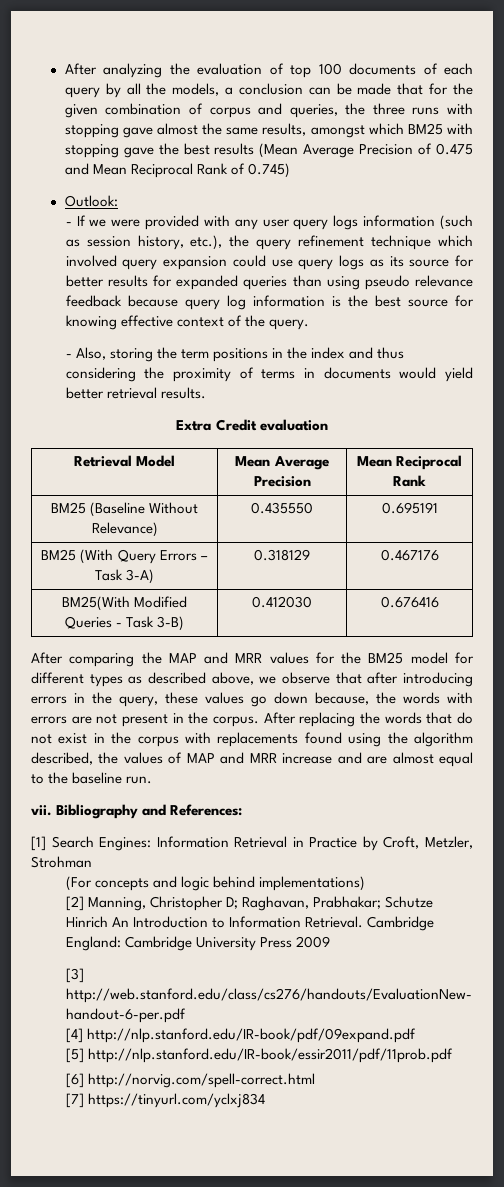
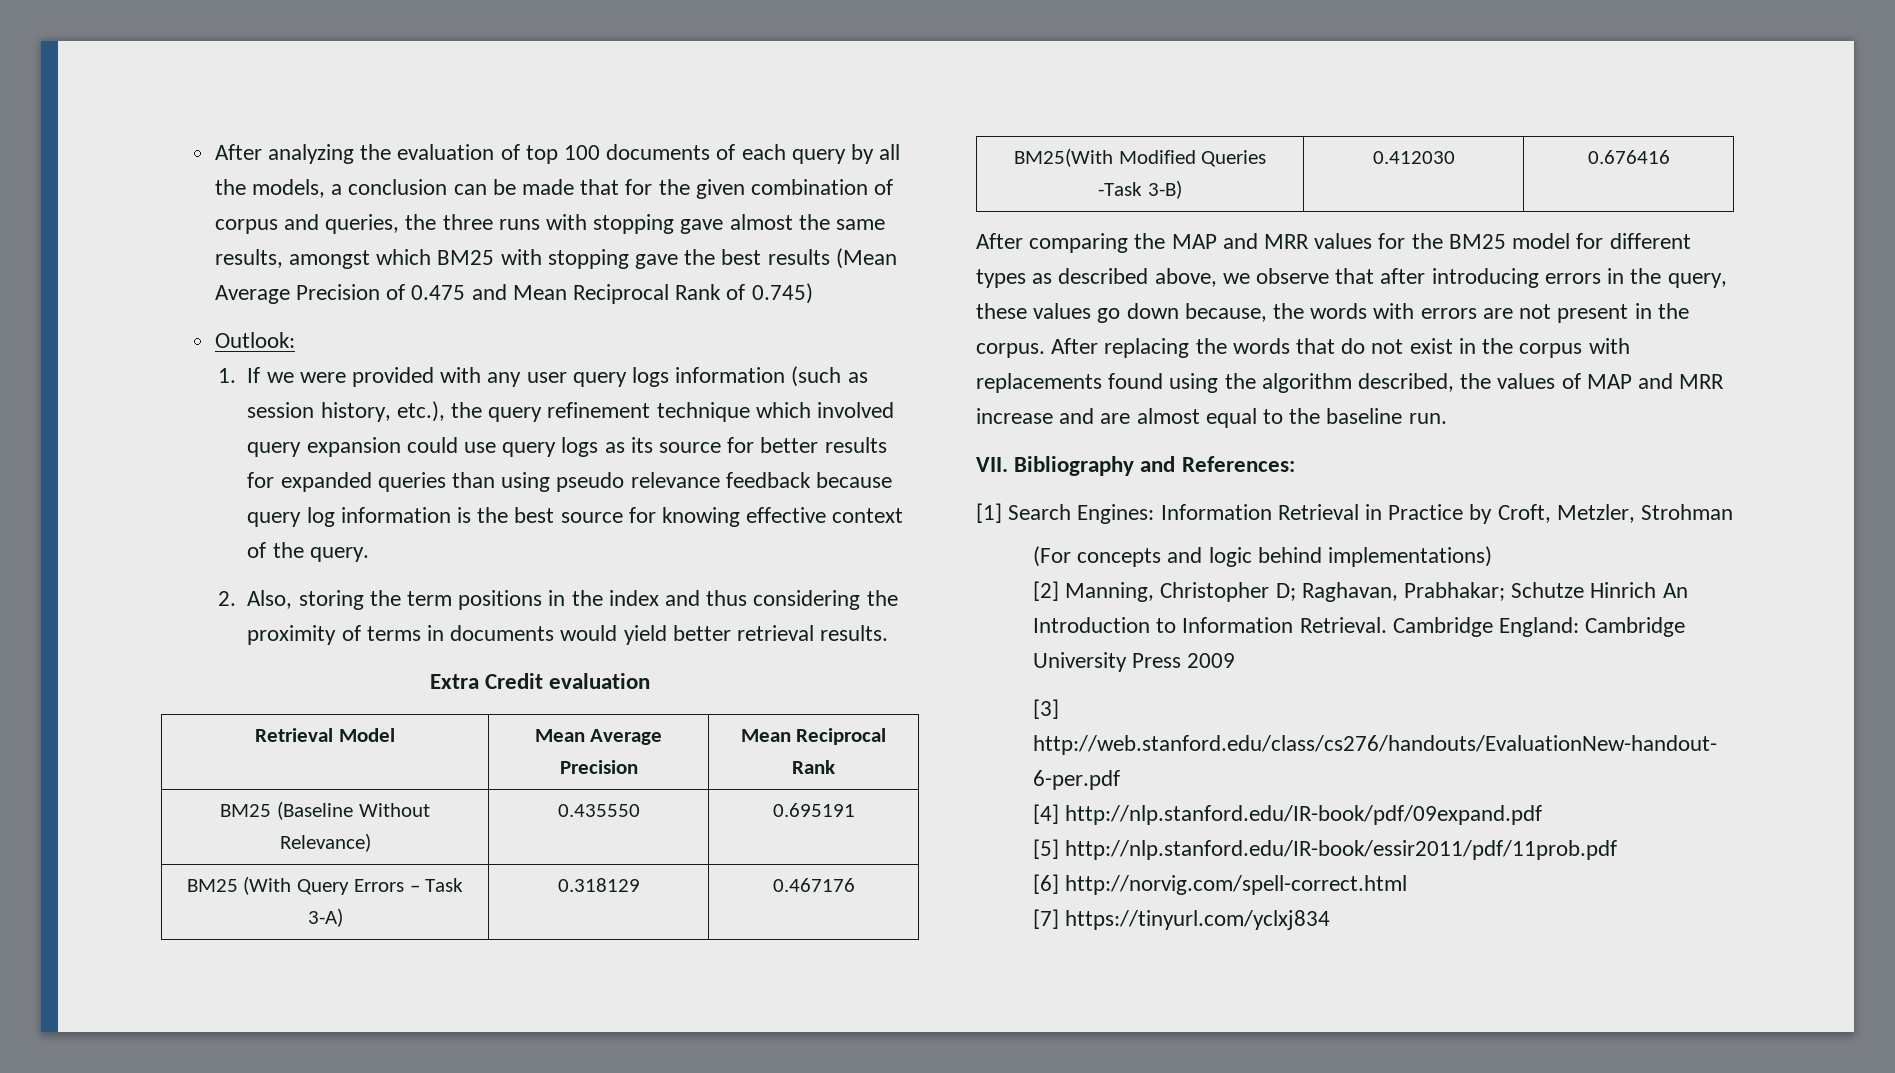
- - If we were provided with any user query logs information (such as session history, etc.), the query refinement technique which involved query expansion could use query logs as its source for better results for expanded queries than using pseudo relevance feedback because query log information is the best source for knowing effective context of the query.
+ 1. If we were provided with any user query logs information (such as session history, etc.), the query refinement technique which involved query expansion could use query logs as its source for better results for expanded queries than using pseudo relevance feedback because query log information is the best source for knowing effective context of the query.
- - Also, storing the term positions in the index and thus considering the proximity of terms in documents would yield better retrieval results.
+ 2. Also, storing the term positions in the index and thus considering the proximity of terms in documents would yield better retrieval results.
- BM25(With Modified Queries - Task 3-B) | 0.412030 | 0.676416
+ BM25(With Modified Queries -Task 3-B) | 0.412030 | 0.676416
- vii. Bibliography and References:
+ VII. Bibliography and References:

